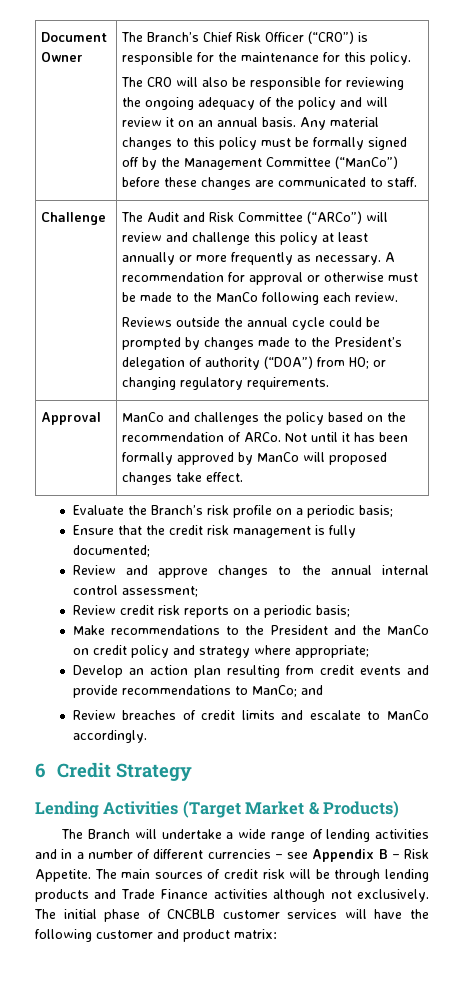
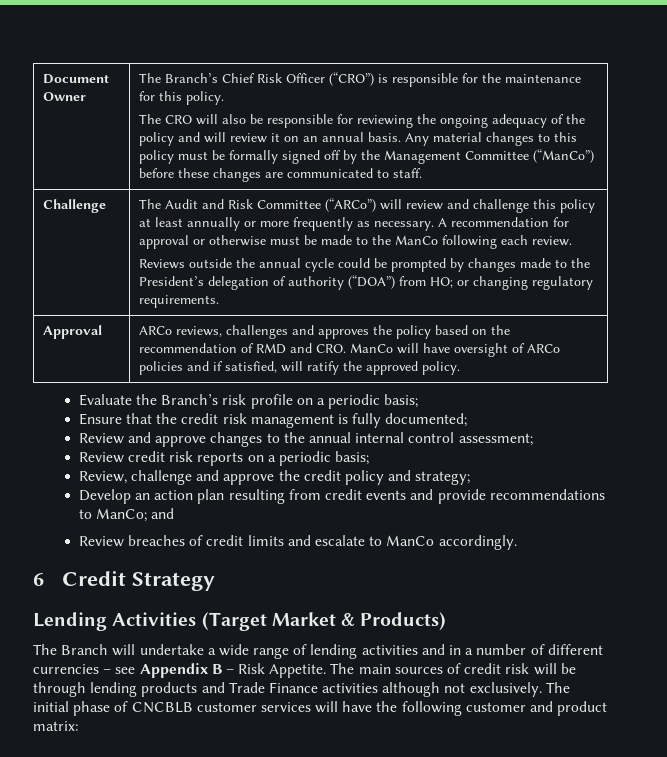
- Approval | ManCo and challenges the policy based on the recommendation of ARCo. Not until it has been formally approved by ManCo will proposed changes take effect.
+ Approval | ARCo reviews, challenges and approves the policy based on the recommendation of RMD and CRO. ManCo will have oversight of ARCo policies and if satisfied, will ratify the approved policy.
- Make recommendations to the President and the ManCo on credit policy and strategy where appropriate;
+ Review, challenge and approve the credit policy and strategy;

